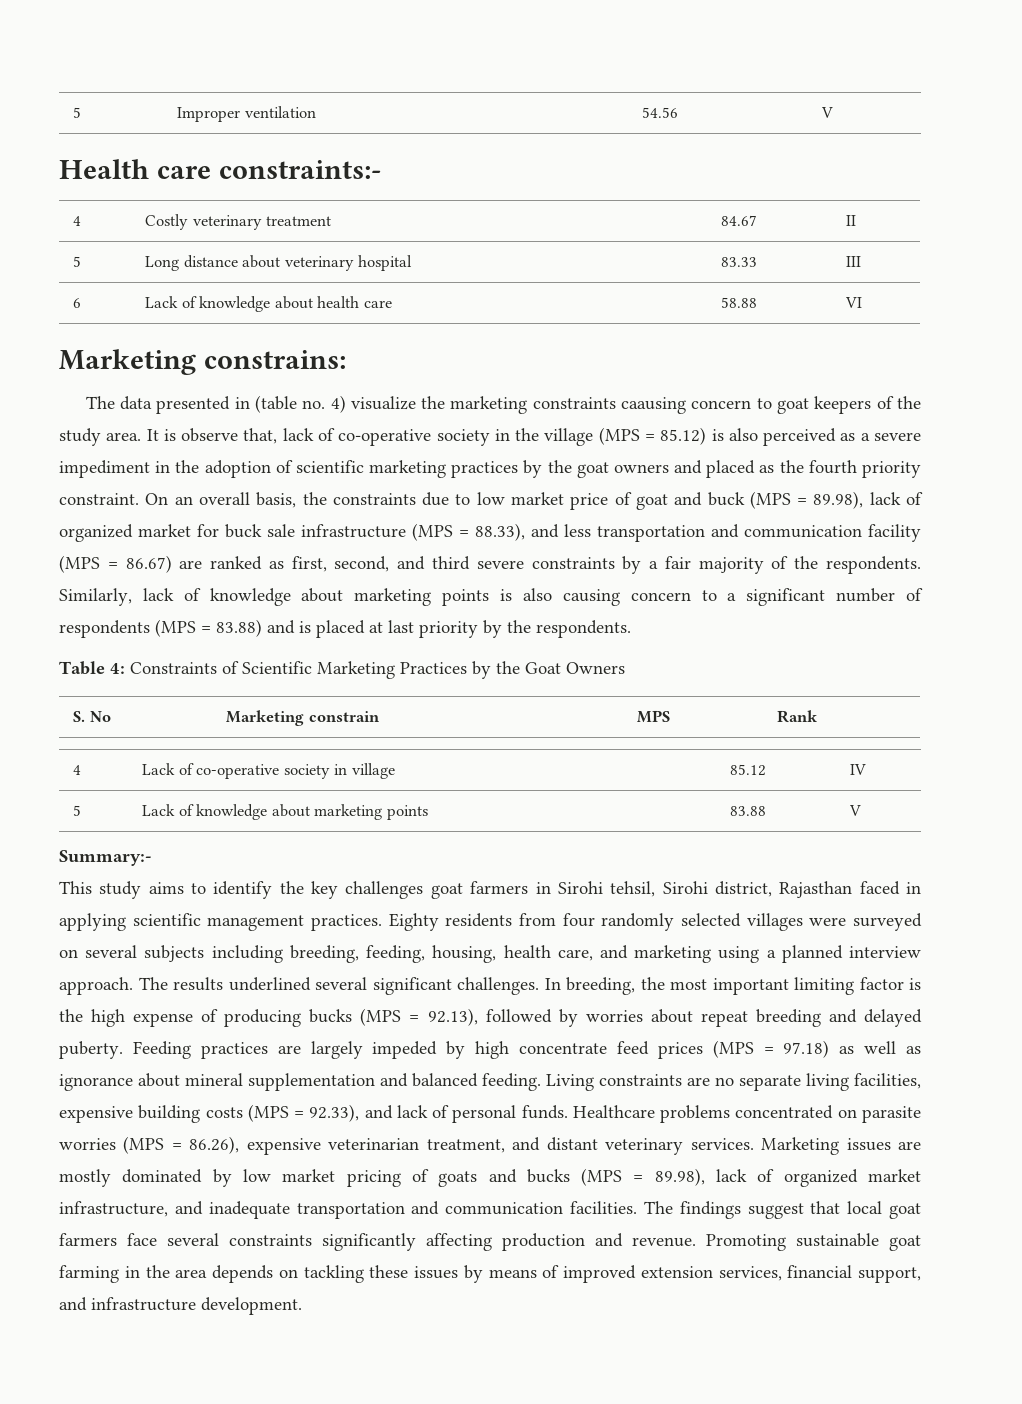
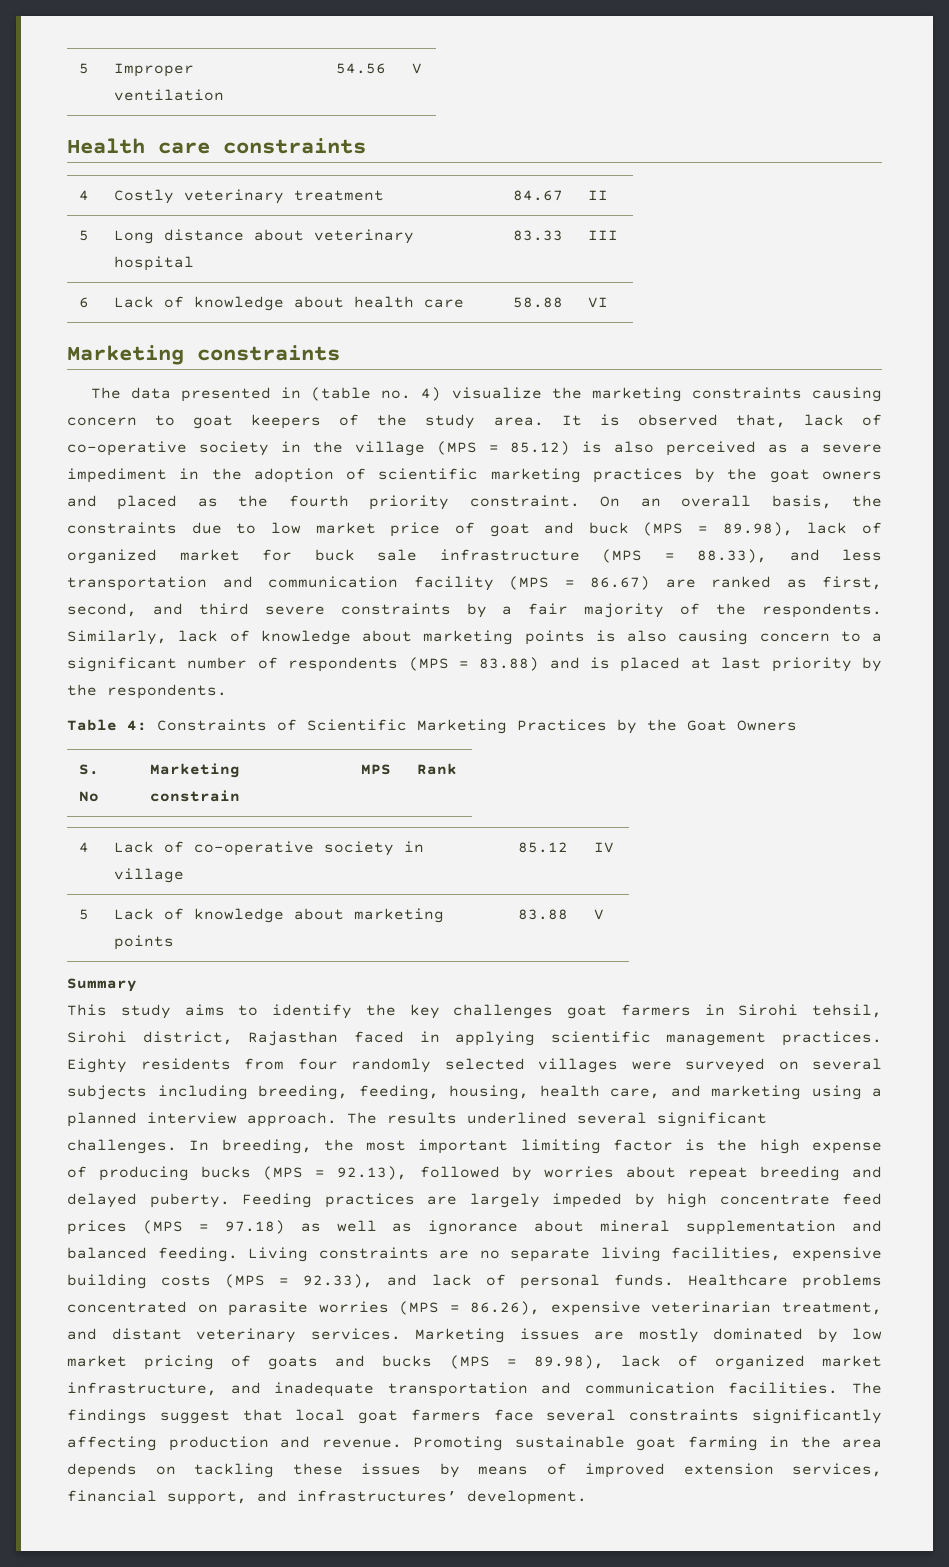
- Health care constraints:-
+ Health care constraints
- Marketing constrains:
+ Marketing constraints
- The data presented in (table no. 4) visualize the marketing constraints caausing concern to goat keepers of the study area.
+ The data presented in (table no. 4) visualize the marketing constraints causing concern to goat keepers of the study area.
- It is observe that, lack of co-operative society in the village (MPS = 85.12) is also perceived as a severe impediment in the adoption of scientific marketing practices by the goat owners and placed as the fourth priority constraint.
+ It is observed that, lack of co-operative society in the village (MPS = 85.12) is also perceived as a severe impediment in the adoption of scientific marketing practices by the goat owners and placed as the fourth priority constraint.
- Summary:-
+ Summary
- Promoting sustainable goat farming in the area depends on tackling these issues by means of improved extension services, financial support, and infrastructure development.
+ Promoting sustainable goat farming in the area depends on tackling these issues by means of improved extension services, financial support, and infrastructures’ development.

